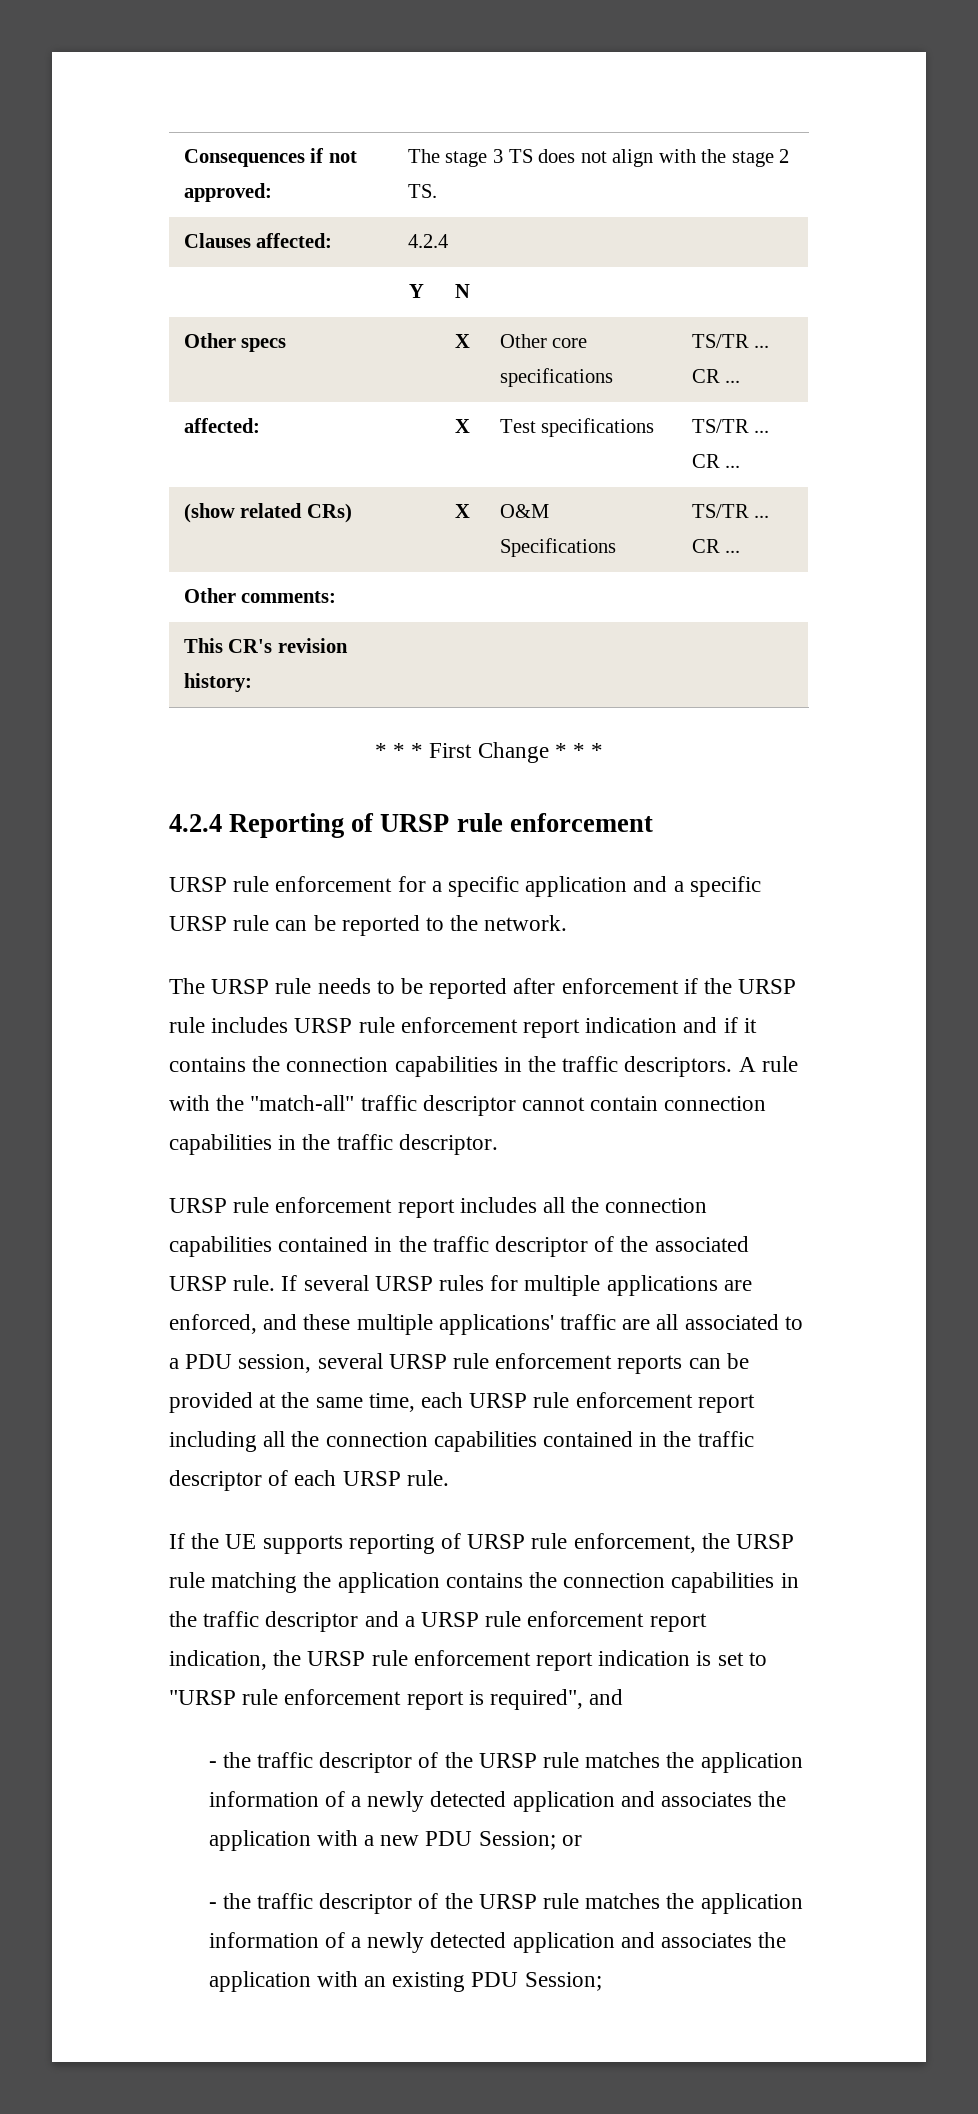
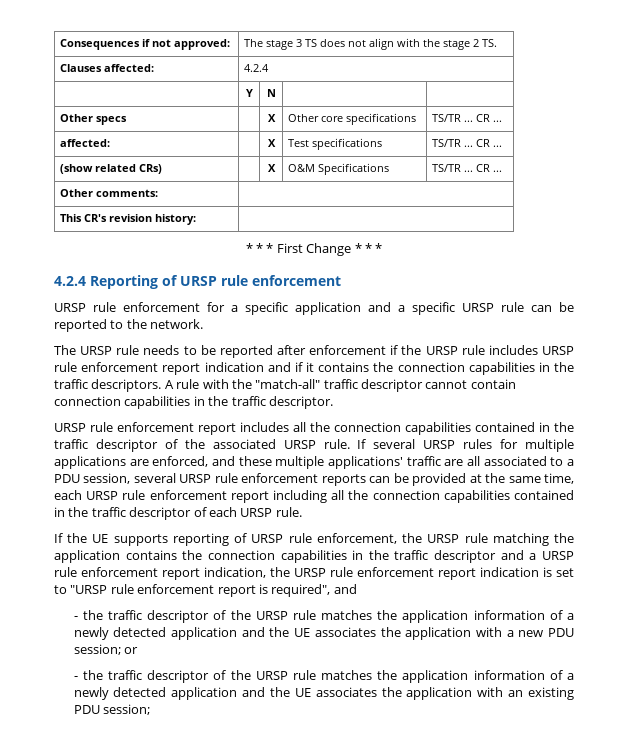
- - the traffic descriptor of the URSP rule matches the application information of a newly detected application and associates the application with a new PDU Session; or
+ - the traffic descriptor of the URSP rule matches the application information of a newly detected application and the UE associates the application with a new PDU session; or
- - the traffic descriptor of the URSP rule matches the application information of a newly detected application and associates the application with an existing PDU Session;
+ - the traffic descriptor of the URSP rule matches the application information of a newly detected application and the UE associates the application with an existing PDU session;

